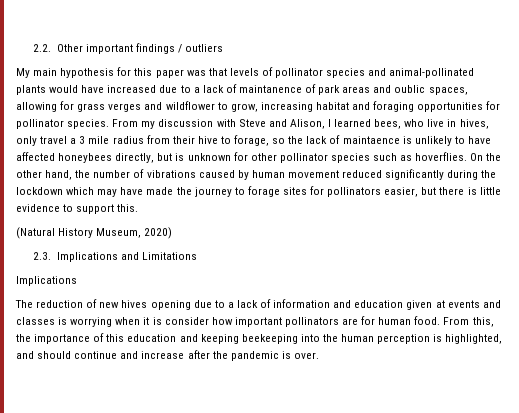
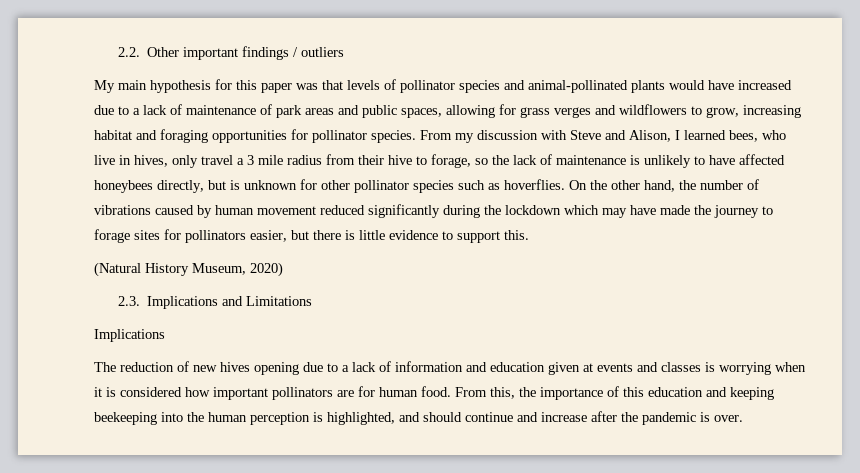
- My main hypothesis for this paper was that levels of pollinator species and animal-pollinated plants would have increased due to a lack of maintanence of park areas and oublic spaces, allowing for grass verges and wildflower to grow, increasing habitat and foraging opportunities for pollinator species.
+ My main hypothesis for this paper was that levels of pollinator species and animal-pollinated plants would have increased due to a lack of maintenance of park areas and public spaces, allowing for grass verges and wildflowers to grow, increasing habitat and foraging opportunities for pollinator species.
- From my discussion with Steve and Alison, I learned bees, who live in hives, only travel a 3 mile radius from their hive to forage, so the lack of maintaence is unlikely to have affected honeybees directly, but is unknown for other pollinator species such as hoverflies.
+ From my discussion with Steve and Alison, I learned bees, who live in hives, only travel a 3 mile radius from their hive to forage, so the lack of maintenance is unlikely to have affected honeybees directly, but is unknown for other pollinator species such as hoverflies.
- The reduction of new hives opening due to a lack of information and education given at events and classes is worrying when it is consider how important pollinators are for human food.
+ The reduction of new hives opening due to a lack of information and education given at events and classes is worrying when it is considered how important pollinators are for human food.

